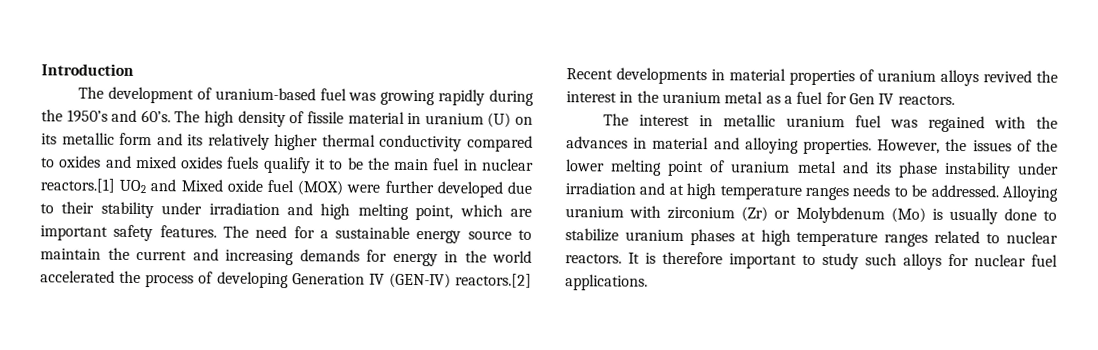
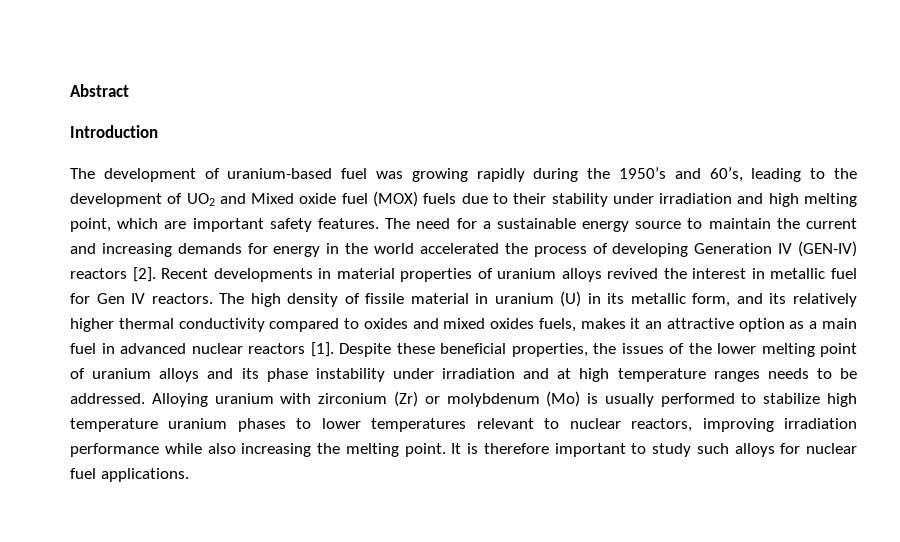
+ Abstract
- The development of uranium-based fuel was growing rapidly during the 1950’s and 60’s. The high density of fissile material in uranium (U) on its metallic form and its relatively higher thermal conductivity compared to oxides and mixed oxides fuels qualify it to be the main fuel in nuclear reactors.[1] UO2 and Mixed oxide fuel (MOX) were further developed due to their stability under irradiation and high melting point, which are important safety features.
+ The development of uranium-based fuel was growing rapidly during the 1950’s and 60’s, leading to the development of UO2 and Mixed oxide fuel (MOX) fuels due to their stability under irradiation and high melting point, which are important safety features.
- The need for a sustainable energy source to maintain the current and increasing demands for energy in the world accelerated the process of developing Generation IV (GEN-IV) reactors.[2] Recent developments in material properties of uranium alloys revived the interest in the uranium metal as a fuel for Gen IV reactors.
- The interest in metallic uranium fuel was regained with the advances in material and alloying properties. However, the issues of the lower melting point of uranium metal and its phase instability under irradiation and at high temperature ranges needs to be addressed.
+ The need for a sustainable energy source to maintain the current and increasing demands for energy in the world accelerated the process of developing Generation IV (GEN-IV) reactors [2]. Recent developments in material properties of uranium alloys revived the interest in metallic fuel for Gen IV reactors. The high density of fissile material in uranium (U) in its metallic form, and its relatively higher thermal conductivity compared to oxides and mixed oxides fuels, makes it an attractive option as a main fuel in advanced nuclear reactors [1]. Despite these beneficial properties, the issues of the lower melting point of uranium alloys and its phase instability under irradiation and at high temperature ranges needs to be addressed.
- Alloying uranium with zirconium (Zr) or Molybdenum (Mo) is usually done to stabilize uranium phases at high temperature ranges related to nuclear reactors.
+ Alloying uranium with zirconium (Zr) or molybdenum (Mo) is usually performed to stabilize high temperature uranium phases to lower temperatures relevant to nuclear reactors, improving irradiation performance while also increasing the melting point.

